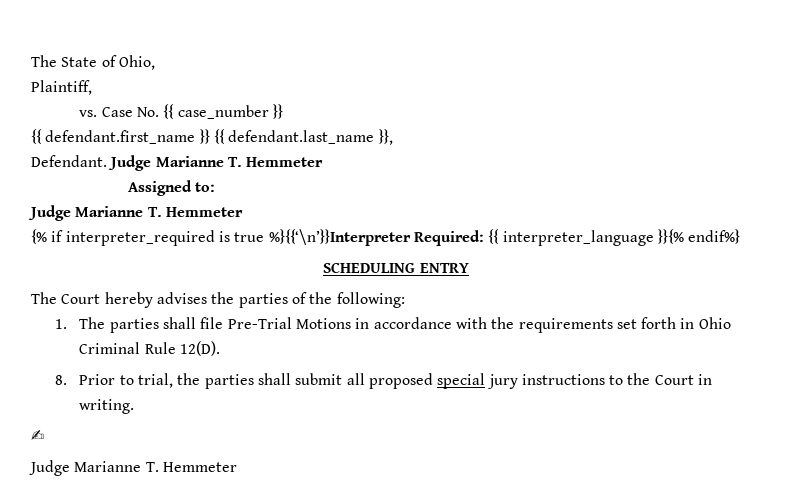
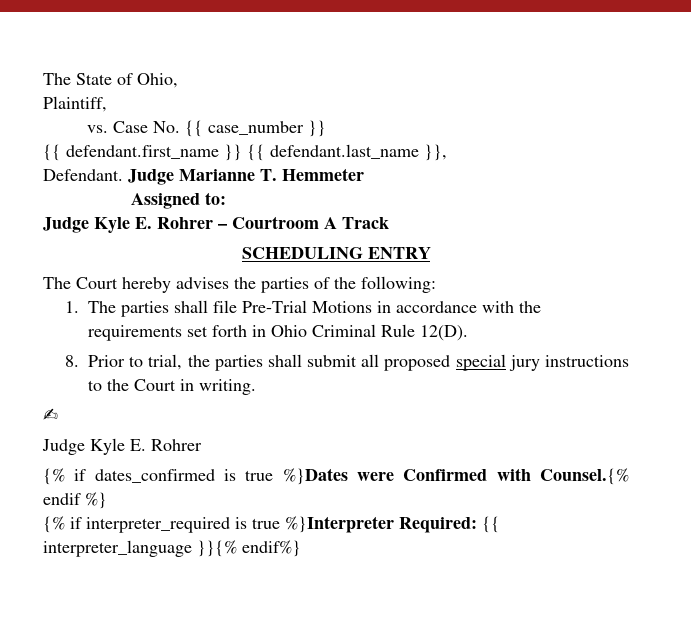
  Assigned to:
- Judge Marianne T. Hemmeter
- {% if interpreter_required is true %}{{‘\n’}}Interpreter Required: {{ interpreter_language }}{% endif%}
+ Judge Kyle E. Rohrer – Courtroom A Track
  ✍
- Judge Marianne T. Hemmeter
+ Judge Kyle E. Rohrer
+ {% if dates_confirmed is true %}Dates were Confirmed with Counsel.{% endif %}
+ {% if interpreter_required is true %}Interpreter Required: {{ interpreter_language }}{% endif%}

